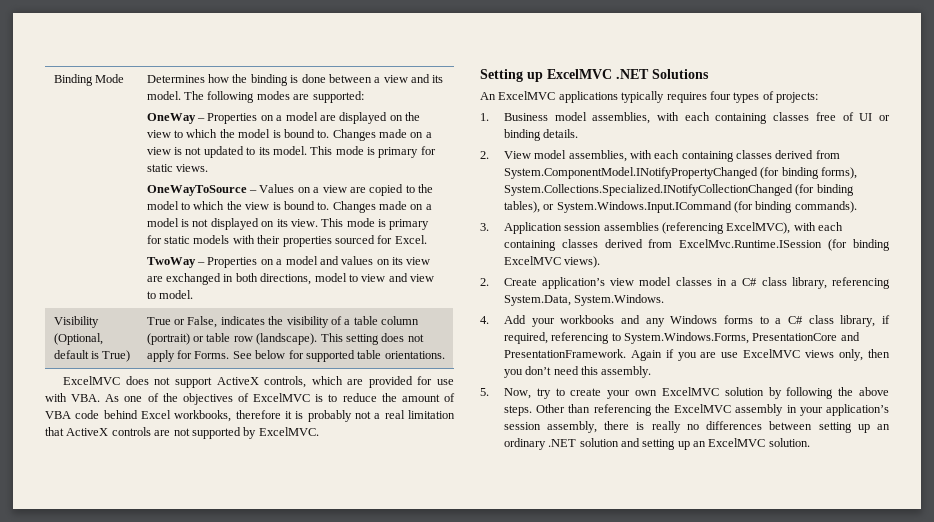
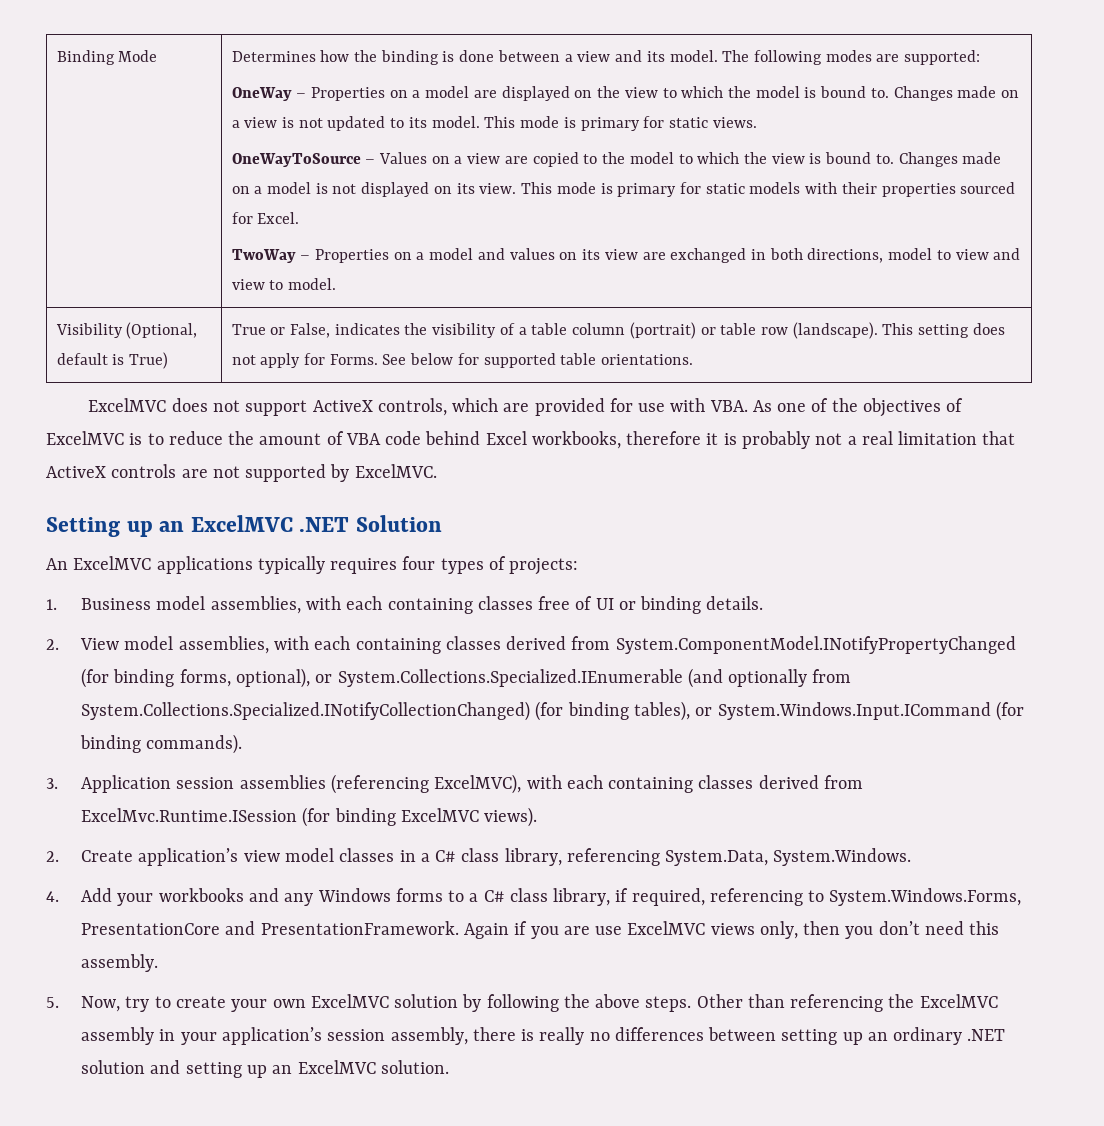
- Setting up ExcelMVC .NET Solutions
+ Setting up an ExcelMVC .NET Solution
- 2. View model assemblies, with each containing classes derived from System.ComponentModel.INotifyPropertyChanged (for binding forms), System.Collections.Specialized.INotifyCollectionChanged (for binding tables), or System.Windows.Input.ICommand (for binding commands).
+ 2. View model assemblies, with each containing classes derived from System.ComponentModel.INotifyPropertyChanged (for binding forms, optional), or System.Collections.Specialized.IEnumerable (and optionally from System.Collections.Specialized.INotifyCollectionChanged) (for binding tables), or System.Windows.Input.ICommand (for binding commands).

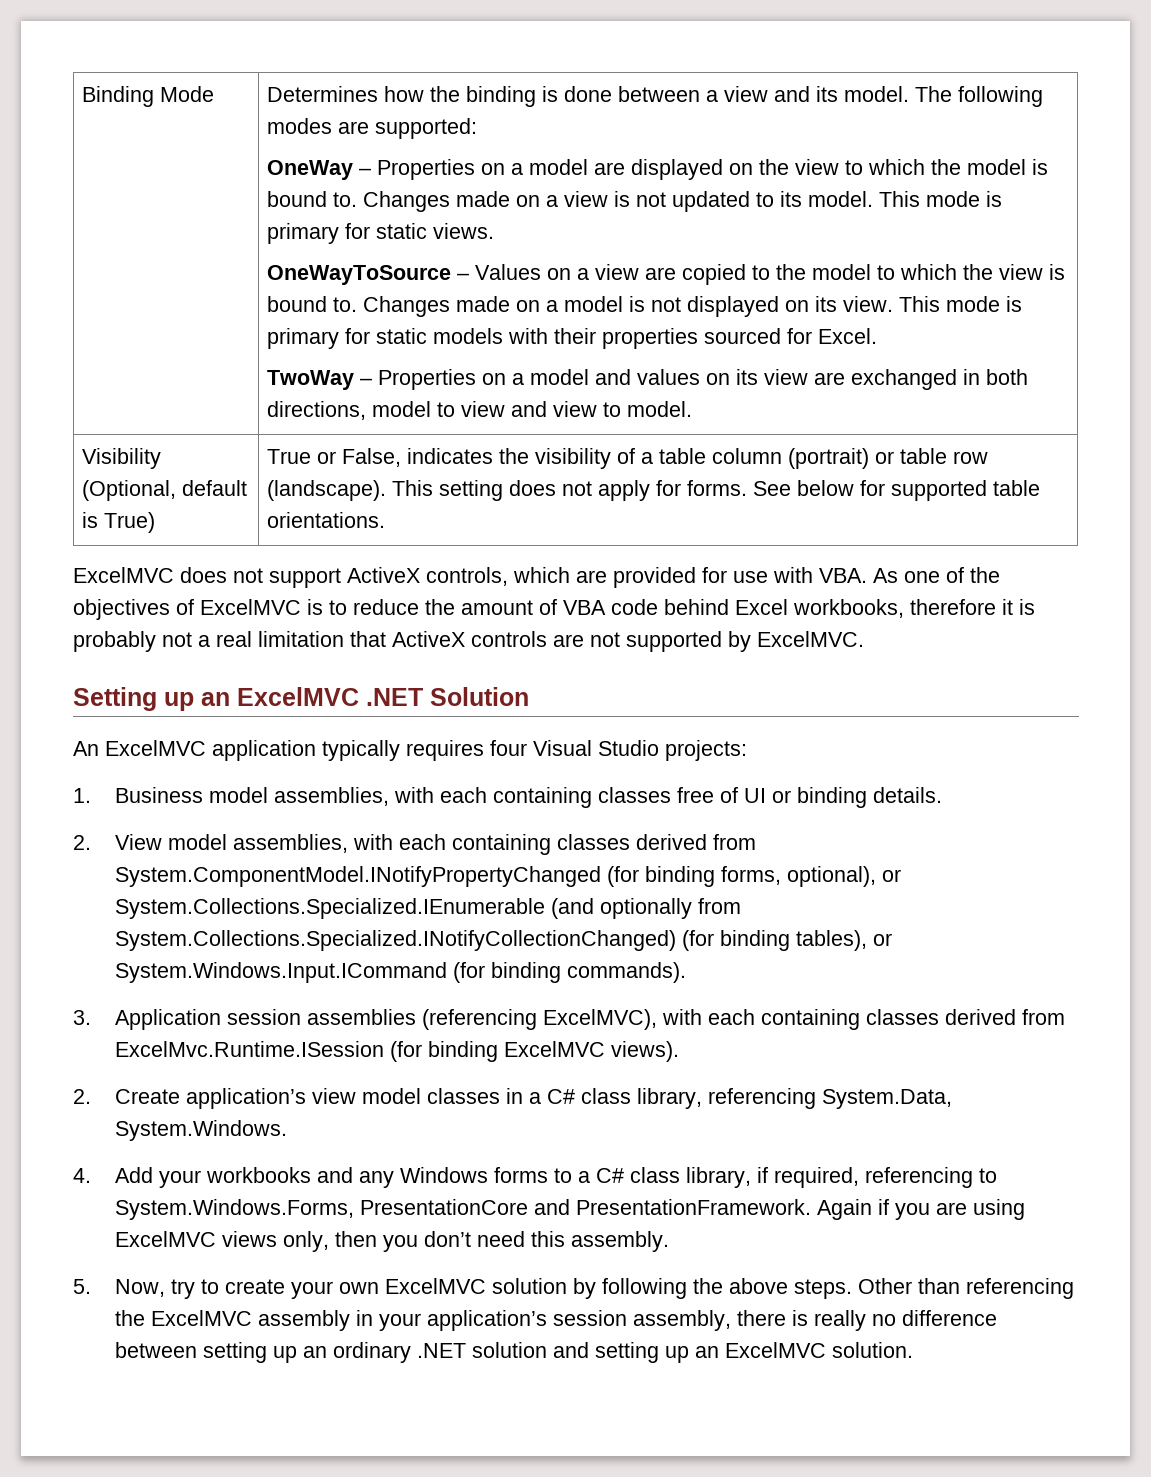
- Visibility (Optional, default is True) | True or False, indicates the visibility of a table column (portrait) or table row (landscape). This setting does not apply for Forms. See below for supported table orientations.
+ Visibility (Optional, default is True) | True or False, indicates the visibility of a table column (portrait) or table row (landscape). This setting does not apply for forms. See below for supported table orientations.
- An ExcelMVC applications typically requires four types of projects:
+ An ExcelMVC application typically requires four Visual Studio projects:
- Again if you are use ExcelMVC views only, then you don’t need this assembly.
+ Again if you are using ExcelMVC views only, then you don’t need this assembly.
- Other than referencing the ExcelMVC assembly in your application’s session assembly, there is really no differences between setting up an ordinary .NET solution and setting up an ExcelMVC solution.
+ Other than referencing the ExcelMVC assembly in your application’s session assembly, there is really no difference between setting up an ordinary .NET solution and setting up an ExcelMVC solution.

